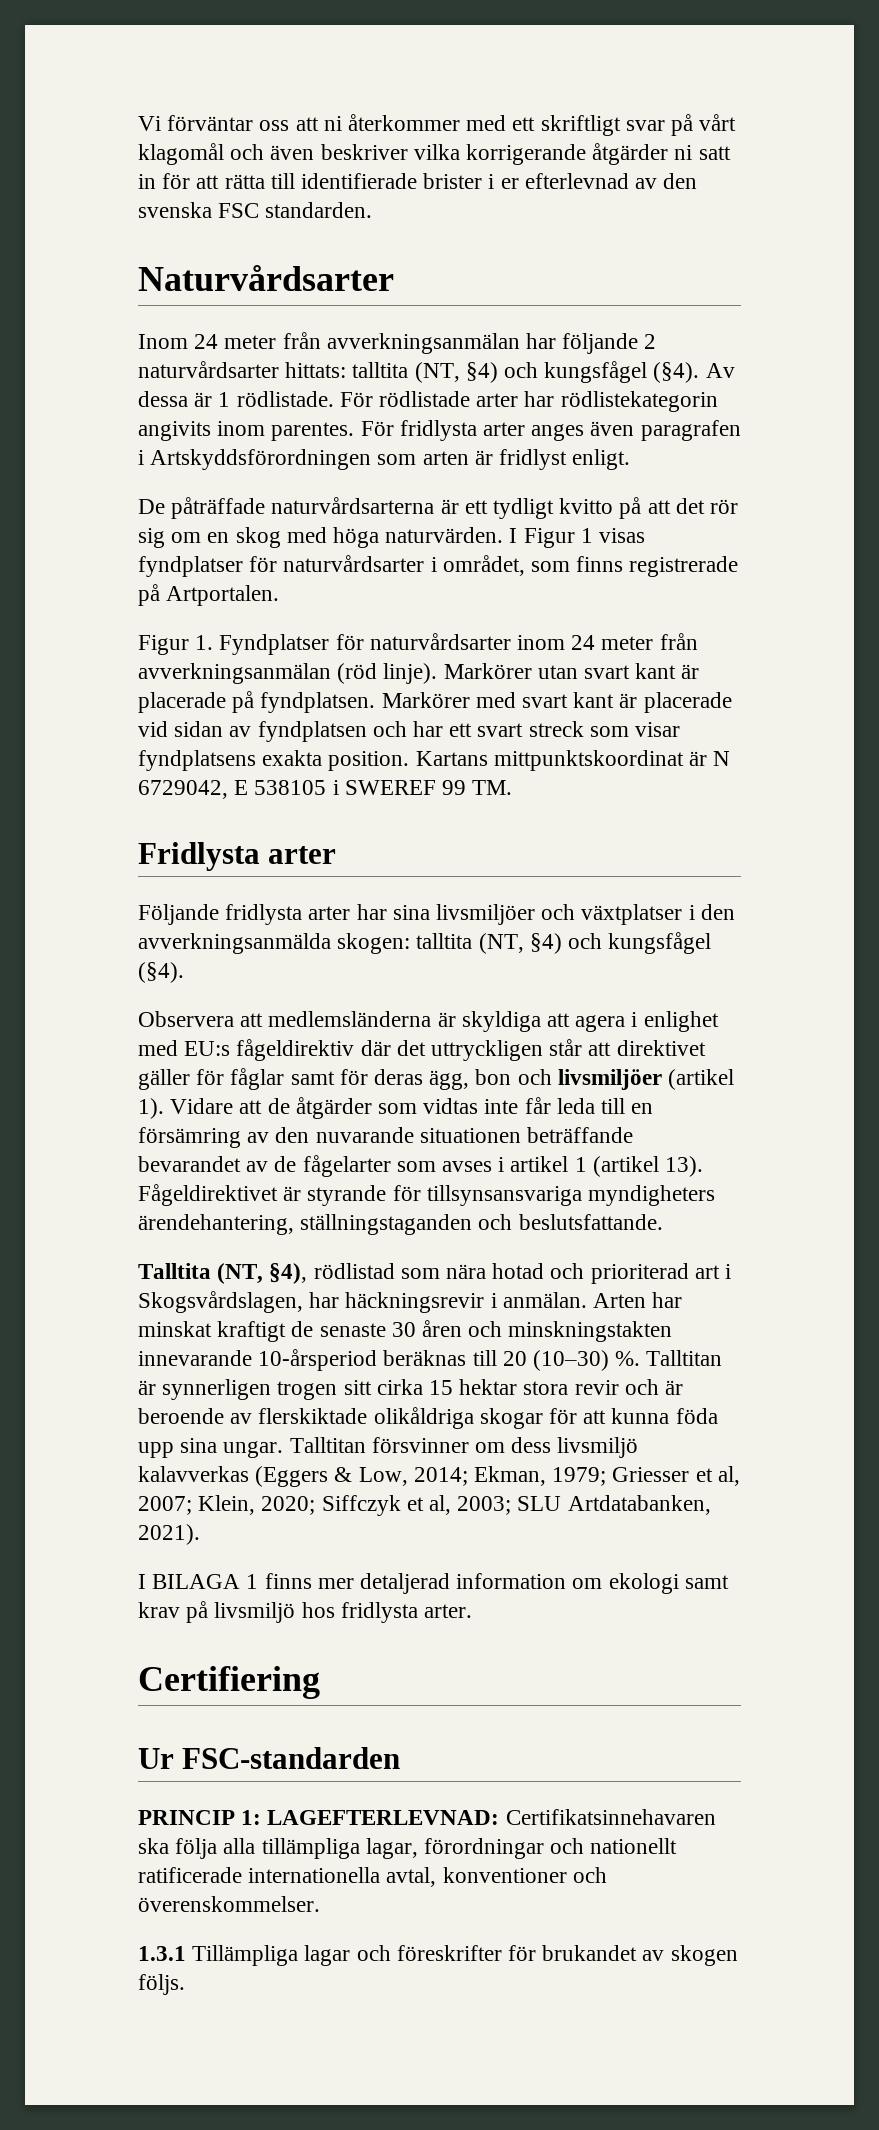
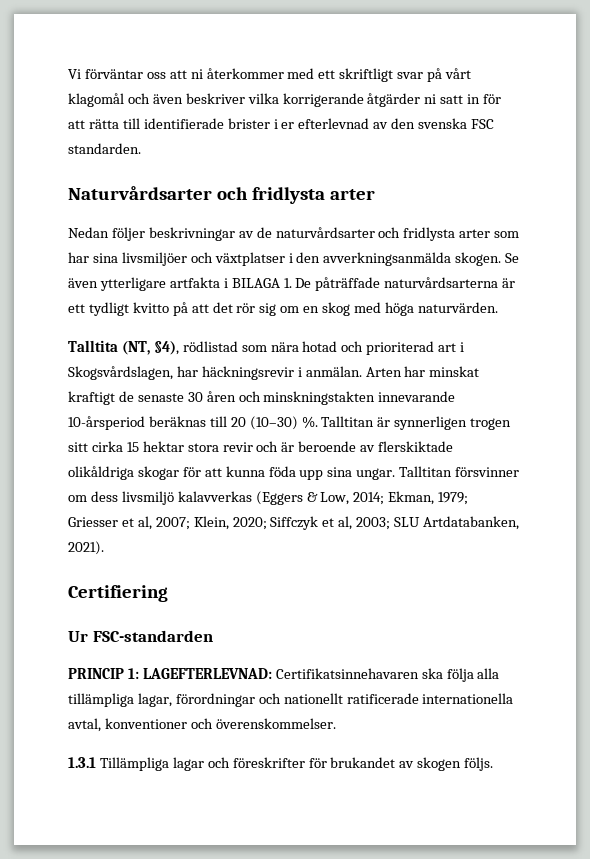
- Naturvårdsarter
- Inom 24 meter från avverkningsanmälan har följande 2 naturvårdsarter hittats: talltita (NT, §4) och kungsfågel (§4). Av dessa är 1 rödlistade. För rödlistade arter har rödlistekategorin angivits inom parentes. För fridlysta arter anges även paragrafen i Artskyddsförordningen som arten är fridlyst enligt.
- De påträffade naturvårdsarterna är ett tydligt kvitto på att det rör sig om en skog med höga naturvärden. I Figur 1 visas fyndplatser för naturvårdsarter i området, som finns registrerade på Artportalen.
- Figur 1. Fyndplatser för naturvårdsarter inom 24 meter från avverkningsanmälan (röd linje). Markörer utan svart kant är placerade på fyndplatsen. Markörer med svart kant är placerade vid sidan av fyndplatsen och har ett svart streck som visar fyndplatsens exakta position. Kartans mittpunktskoordinat är N 6729042, E 538105 i SWEREF 99 TM.
- Fridlysta arter
- Följande fridlysta arter har sina livsmiljöer och växtplatser i den avverkningsanmälda skogen: talltita (NT, §4) och kungsfågel (§4).
- Observera att medlemsländerna är skyldiga att agera i enlighet med EU:s fågeldirektiv där det uttryckligen står att direktivet gäller för fåglar samt för deras ägg, bon och livsmiljöer (artikel 1). Vidare att de åtgärder som vidtas inte får leda till en försämring av den nuvarande situationen beträffande bevarandet av de fågelarter som avses i artikel 1 (artikel 13). Fågeldirektivet är styrande för tillsynsansvariga myndigheters ärendehantering, ställningstaganden och beslutsfattande.
+ Naturvårdsarter och fridlysta arter
+ Nedan följer beskrivningar av de naturvårdsarter och fridlysta arter som har sina livsmiljöer och växtplatser i den avverkningsanmälda skogen. Se även ytterligare artfakta i BILAGA 1. De påträffade naturvårdsarterna är ett tydligt kvitto på att det rör sig om en skog med höga naturvärden.
- I BILAGA 1 finns mer detaljerad information om ekologi samt krav på livsmiljö hos fridlysta arter.

